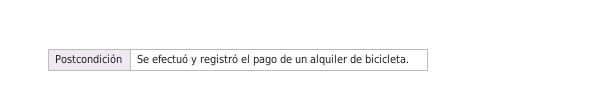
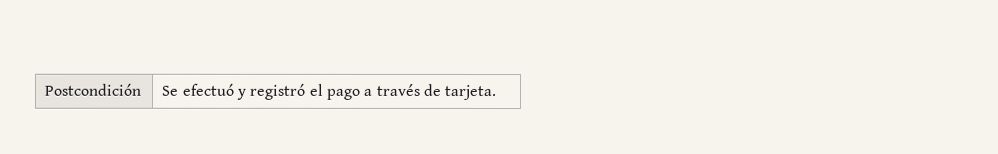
- Postcondición | Se efectuó y registró el pago de un alquiler de bicicleta.
+ Postcondición | Se efectuó y registró el pago a través de tarjeta.

